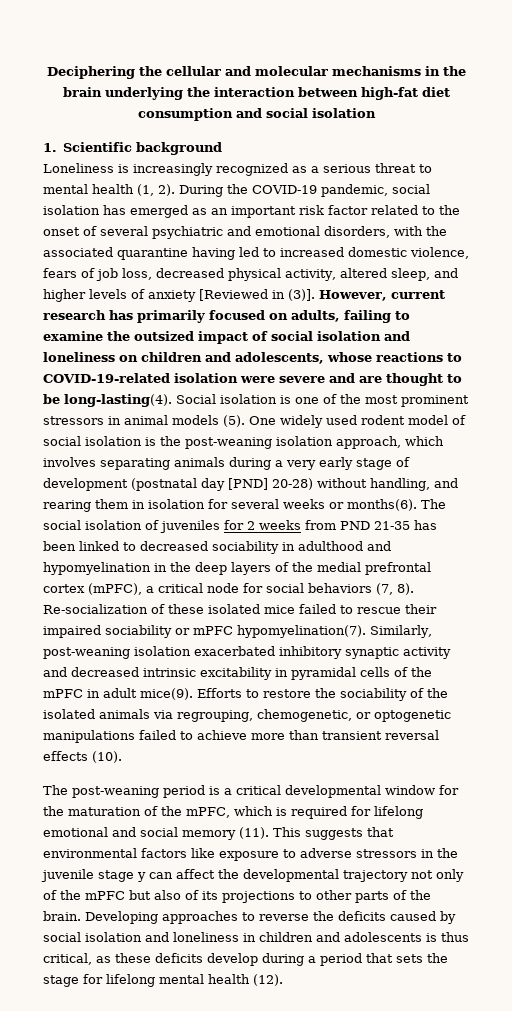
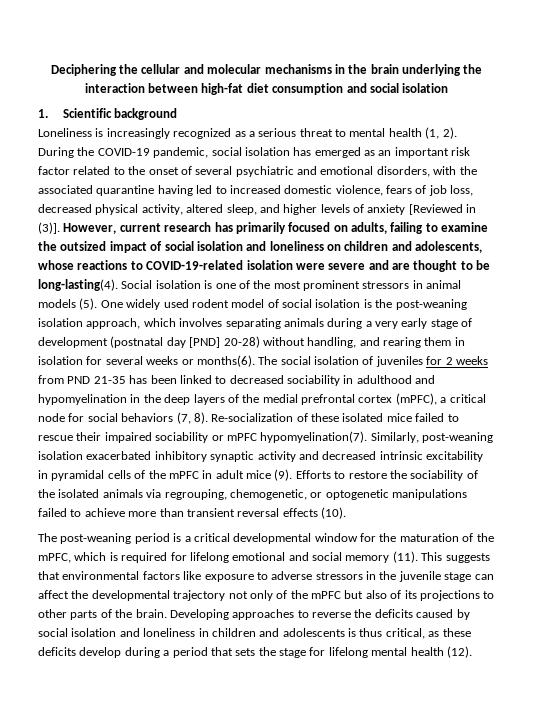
- Similarly, post-weaning isolation exacerbated inhibitory synaptic activity and decreased intrinsic excitability in pyramidal cells of the mPFC in adult mice(9).
+ Similarly, post-weaning isolation exacerbated inhibitory synaptic activity and decreased intrinsic excitability in pyramidal cells of the mPFC in adult mice (9).
- This suggests that environmental factors like exposure to adverse stressors in the juvenile stage y can affect the developmental trajectory not only of the mPFC but also of its projections to other parts of the brain.
+ This suggests that environmental factors like exposure to adverse stressors in the juvenile stage can affect the developmental trajectory not only of the mPFC but also of its projections to other parts of the brain.

